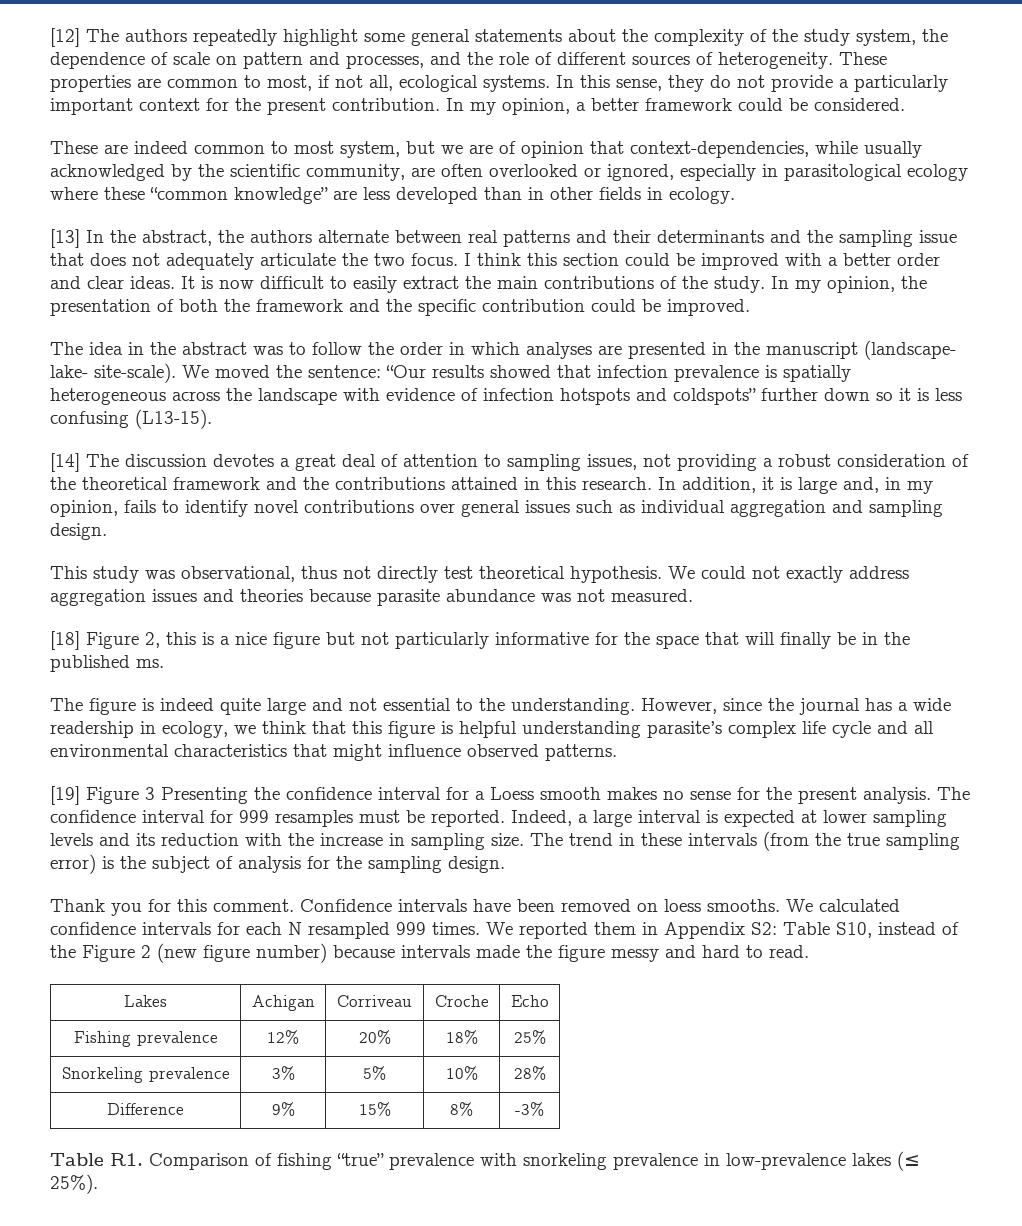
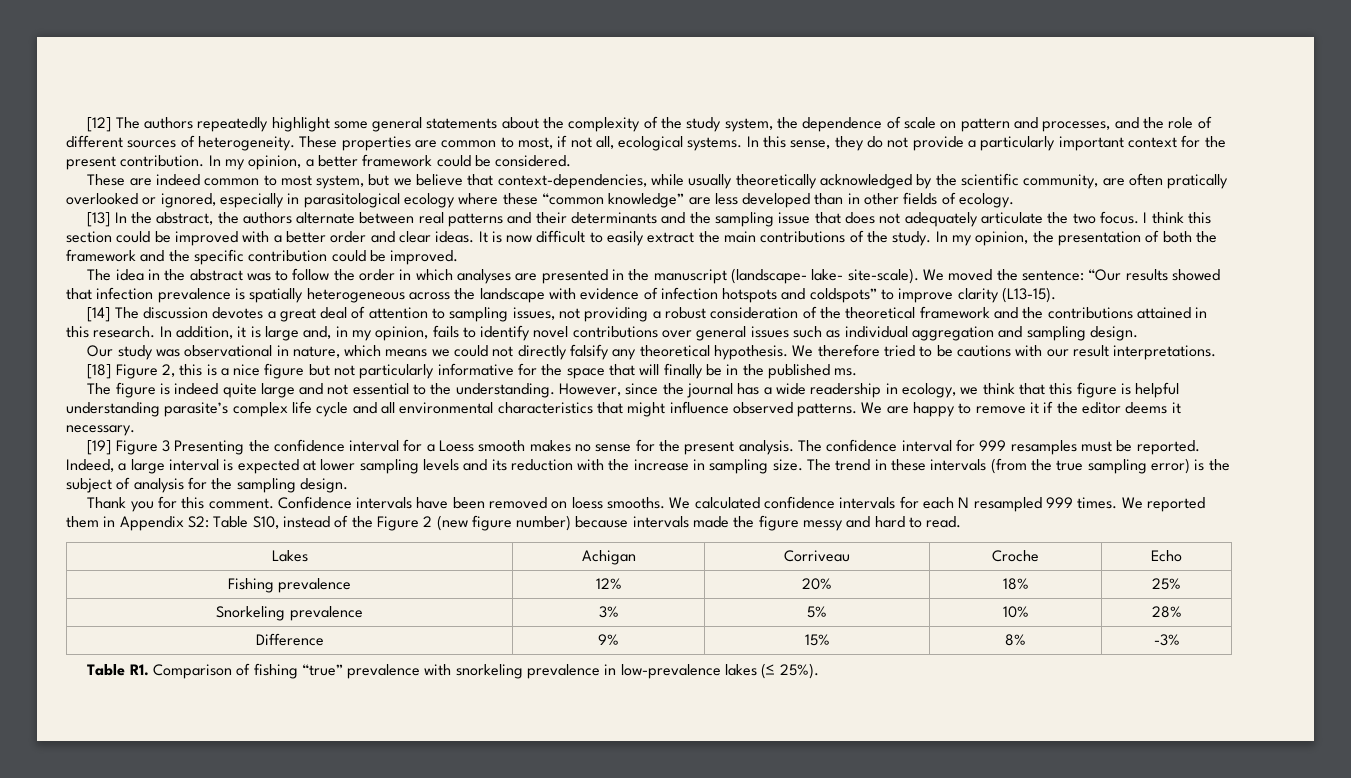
- These are indeed common to most system, but we are of opinion that context-dependencies, while usually acknowledged by the scientific community, are often overlooked or ignored, especially in parasitological ecology where these “common knowledge” are less developed than in other fields in ecology.
+ These are indeed common to most system, but we believe that context-dependencies, while usually theoretically acknowledged by the scientific community, are often pratically overlooked or ignored, especially in parasitological ecology where these “common knowledge” are less developed than in other fields of ecology.
- We moved the sentence: “Our results showed that infection prevalence is spatially heterogeneous across the landscape with evidence of infection hotspots and coldspots” further down so it is less confusing (L13-15).
+ We moved the sentence: “Our results showed that infection prevalence is spatially heterogeneous across the landscape with evidence of infection hotspots and coldspots” to improve clarity (L13-15).
- This study was observational, thus not directly test theoretical hypothesis. We could not exactly address aggregation issues and theories because parasite abundance was not measured.
+ Our study was observational in nature, which means we could not directly falsify any theoretical hypothesis. We therefore tried to be cautions with our result interpretations.
+ We are happy to remove it if the editor deems it necessary.

